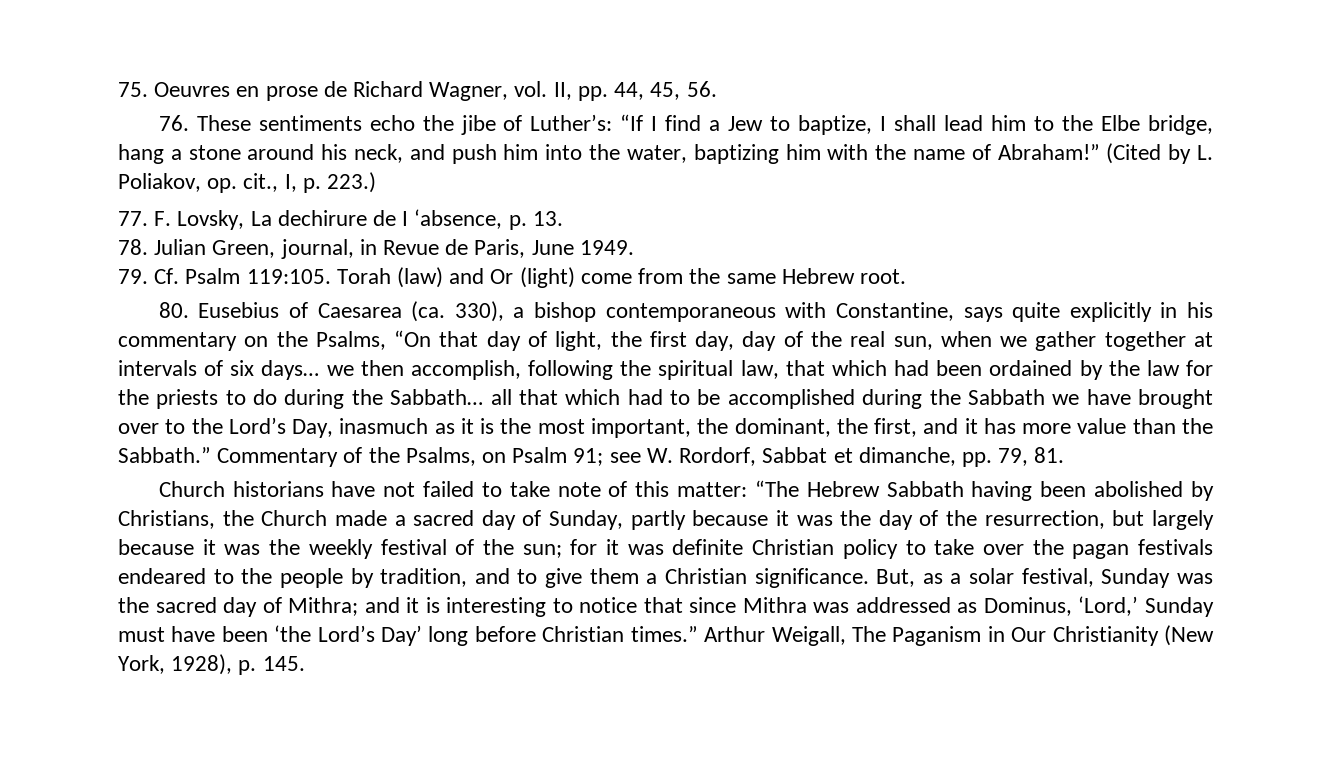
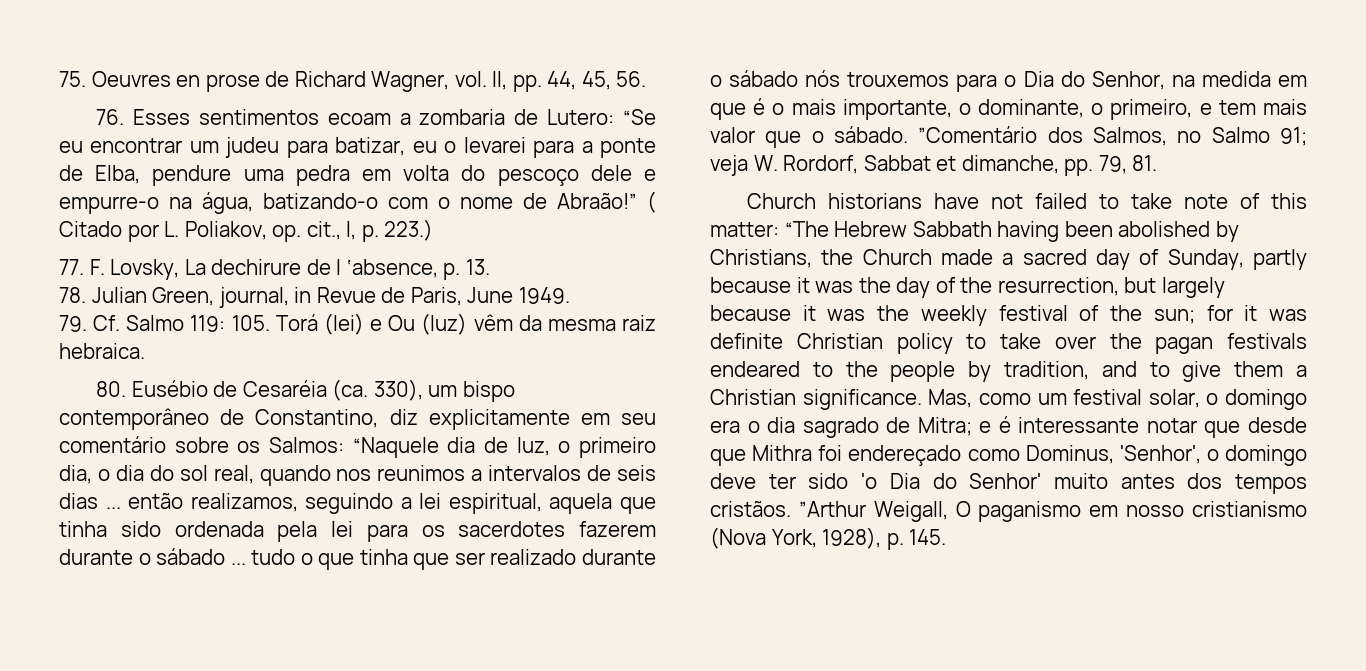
- 76. These sentiments echo the jibe of Luther’s: “If I find a Jew to baptize, I shall lead him to the Elbe bridge, hang a stone around his neck, and push him into the water, baptizing him with the name of Abraham!” (Cited by L. Poliakov, op. cit., I, p. 223.)
+ 76. Esses sentimentos ecoam a zombaria de Lutero: “Se eu encontrar um judeu para batizar, eu o levarei para a ponte de Elba, pendure uma pedra em volta do pescoço dele e empurre-o na água, batizando-o com o nome de Abraão!” ( Citado por L. Poliakov, op. cit., I, p. 223.)
- 79. Cf. Psalm 119:105. Torah (law) and Or (light) come from the same Hebrew root.
- 80. Eusebius of Caesarea (ca. 330), a bishop contemporaneous with Constantine, says quite explicitly in his commentary on the Psalms, “On that day of light, the first day, day of the real sun, when we gather together at intervals of six days… we then accomplish, following the spiritual law, that which had been ordained by the law for the priests to do during the Sabbath… all that which had to be accomplished during the Sabbath we have brought over to the Lord’s Day, inasmuch as it is the most important, the dominant, the first, and it has more value than the Sabbath.” Commentary of the Psalms, on Psalm 91; see W. Rordorf, Sabbat et dimanche, pp. 79, 81.
+ 79. Cf. Salmo 119: 105. Torá (lei) e Ou (luz) vêm da mesma raiz hebraica.
+ 80. Eusébio de Cesaréia (ca. 330), um bispo contemporâneo de Constantino, diz explicitamente em seu comentário sobre os Salmos: “Naquele dia de luz, o primeiro dia, o dia do sol real, quando nos reunimos a intervalos de seis dias ... então realizamos, seguindo a lei espiritual, aquela que tinha sido ordenada pela lei para os sacerdotes fazerem durante o sábado ... tudo o que tinha que ser realizado durante o sábado nós trouxemos para o Dia do Senhor, na medida em que é o mais importante, o dominante, o primeiro, e tem mais valor que o sábado. ”Comentário dos Salmos, no Salmo 91; veja W. Rordorf, Sabbat et dimanche, pp. 79, 81.
- But, as a solar festival, Sunday was the sacred day of Mithra; and it is interesting to notice that since Mithra was addressed as Dominus, ‘Lord,’ Sunday must have been ‘the Lord’s Day’ long before Christian times.” Arthur Weigall, The Paganism in Our Christianity (New York, 1928), p. 145.
+ Mas, como um festival solar, o domingo era o dia sagrado de Mitra; e é interessante notar que desde que Mithra foi endereçado como Dominus, 'Senhor', o domingo deve ter sido 'o Dia do Senhor' muito antes dos tempos cristãos. ”Arthur Weigall, O paganismo em nosso cristianismo (Nova York, 1928), p. 145.

